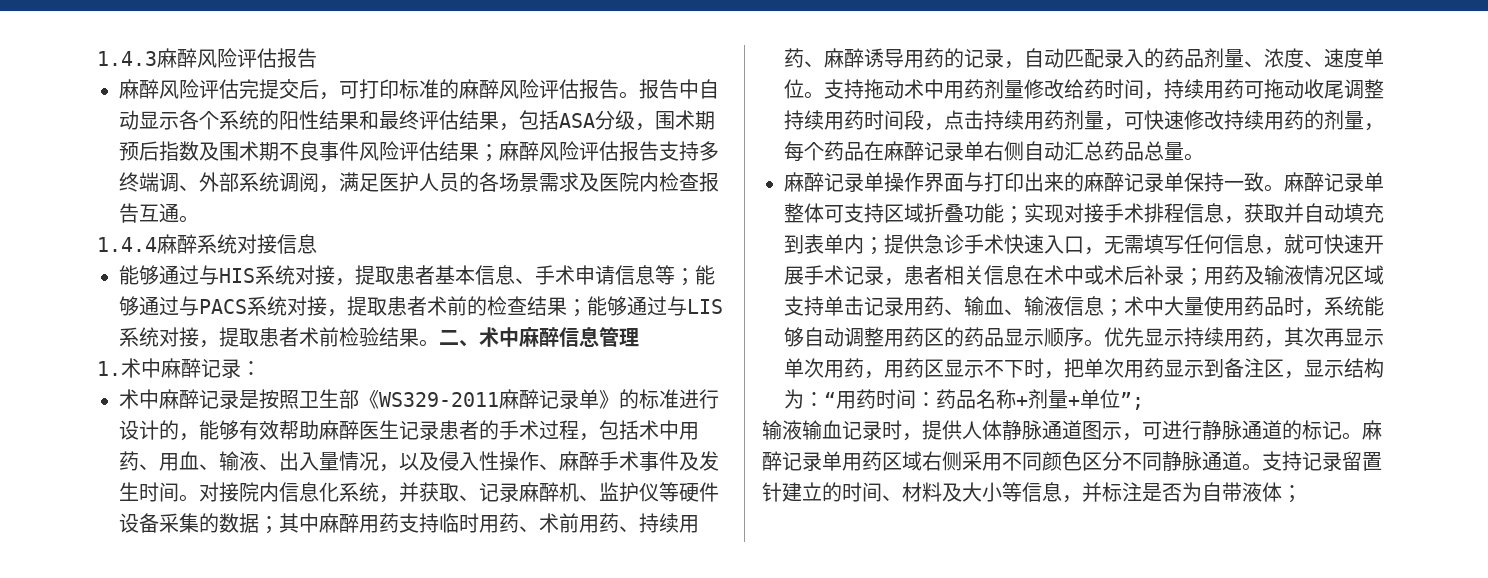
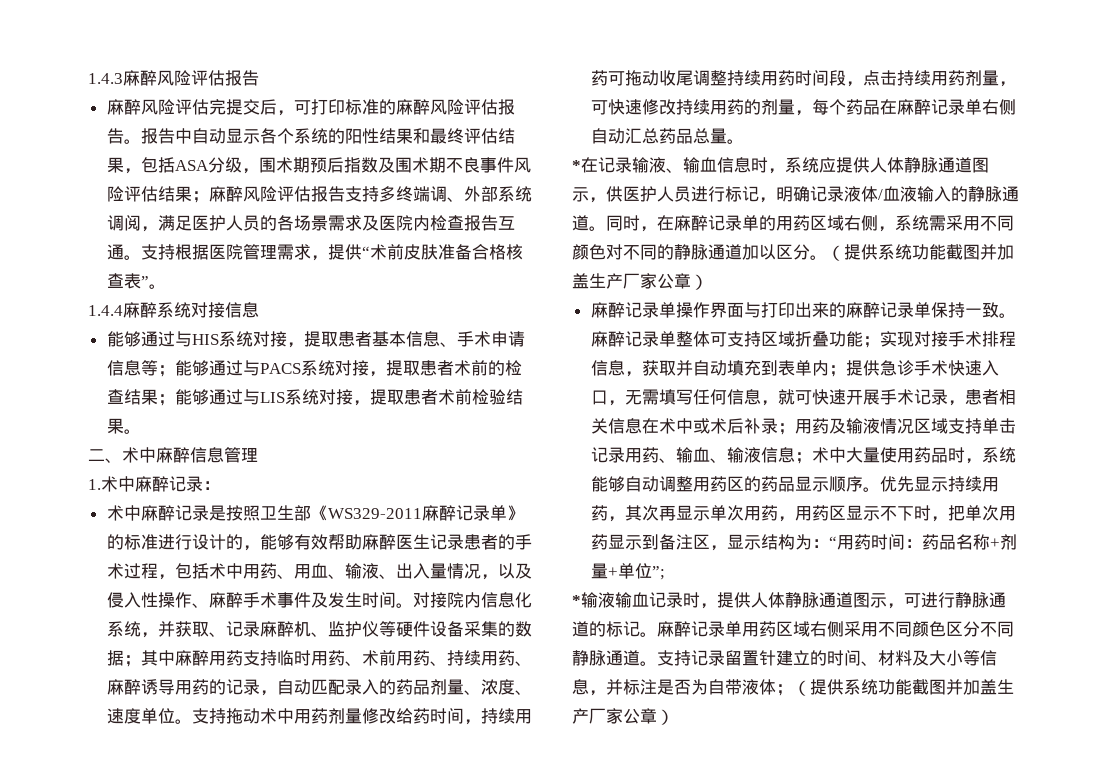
+ 支持根据医院管理需求，提供“术前皮肤准备合格核查表”。
- 能够通过与HIS系统对接，提取患者基本信息、手术申请信息等；能够通过与PACS系统对接，提取患者术前的检查结果；能够通过与LIS系统对接，提取患者术前检验结果。二、术中麻醉信息管理
+ 能够通过与HIS系统对接，提取患者基本信息、手术申请信息等；能够通过与PACS系统对接，提取患者术前的检查结果；能够通过与LIS系统对接，提取患者术前检验结果。
+ 二、术中麻醉信息管理
+ *在记录输液、输血信息时，系统应提供人体静脉通道图示，供医护人员进行标记，明确记录液体/血液输入的静脉通道。同时，在麻醉记录单的用药区域右侧，系统需采用不同颜色对不同的静脉通道加以区分。（提供系统功能截图并加盖生产厂家公章）
- 输液输血记录时，提供人体静脉通道图示，可进行静脉通道的标记。
+ *输液输血记录时，提供人体静脉通道图示，可进行静脉通道的标记。
- 支持记录留置针建立的时间、材料及大小等信息，并标注是否为自带液体；
+ 支持记录留置针建立的时间、材料及大小等信息，并标注是否为自带液体；（提供系统功能截图并加盖生产厂家公章）

